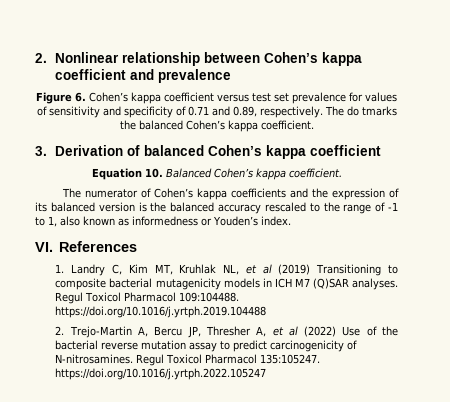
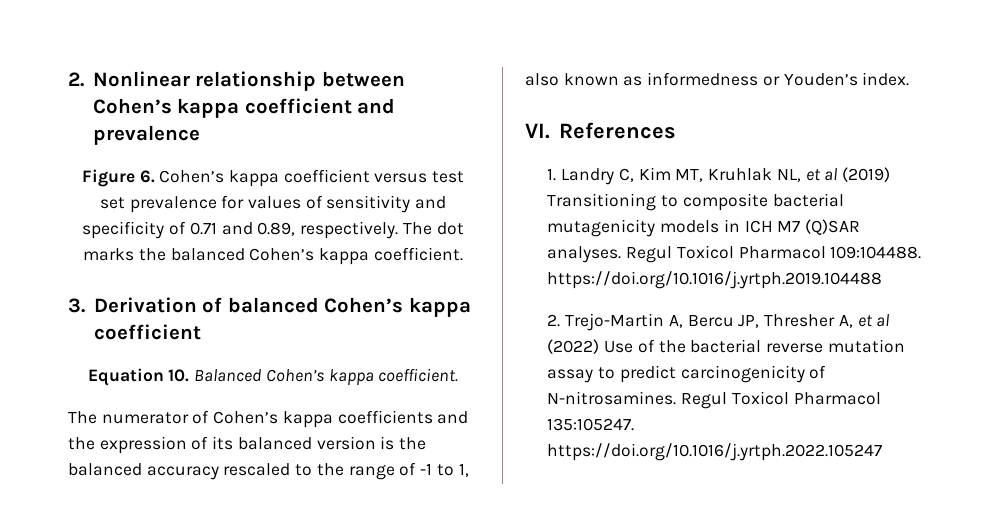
- The do tmarks the balanced Cohen’s kappa coefficient.
+ The dot marks the balanced Cohen’s kappa coefficient.

